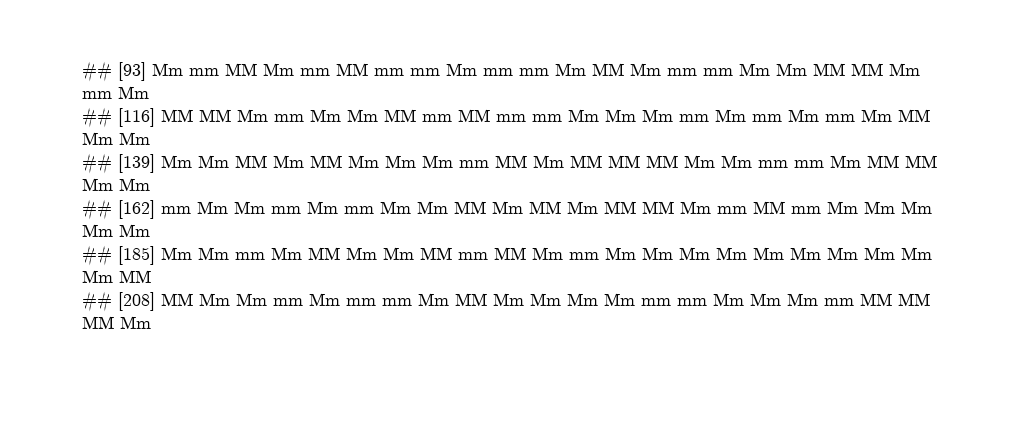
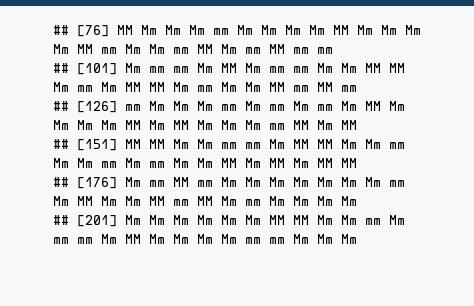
- ## [93] Mm mm MM Mm mm MM mm mm Mm mm mm Mm MM Mm mm mm Mm Mm MM MM Mm mm Mm
- ## [116] MM MM Mm mm Mm Mm MM mm MM mm mm Mm Mm Mm mm Mm mm Mm mm Mm MM Mm Mm
- ## [139] Mm Mm MM Mm MM Mm Mm Mm mm MM Mm MM MM MM Mm Mm mm mm Mm MM MM Mm Mm
- ## [162] mm Mm Mm mm Mm mm Mm Mm MM Mm MM Mm MM MM Mm mm MM mm Mm Mm Mm Mm Mm
- ## [185] Mm Mm mm Mm MM Mm Mm MM mm MM Mm mm Mm Mm Mm Mm Mm Mm Mm Mm Mm Mm MM
- ## [208] MM Mm Mm mm Mm mm mm Mm MM Mm Mm Mm Mm mm mm Mm Mm Mm mm MM MM MM Mm
+ ## [76] MM Mm Mm Mm mm Mm Mm Mm Mm MM Mm Mm Mm Mm MM mm Mm Mm mm MM Mm mm MM mm mm
+ ## [101] Mm mm mm Mm MM Mm mm mm Mm Mm MM MM Mm mm Mm MM MM Mm mm Mm Mm MM mm MM mm
+ ## [126] mm Mm Mm Mm mm Mm mm Mm mm Mm MM Mm Mm Mm Mm MM Mm MM Mm Mm Mm mm MM Mm MM
+ ## [151] MM MM Mm Mm mm mm Mm MM MM Mm Mm mm Mm Mm mm Mm mm Mm Mm MM Mm MM Mm MM MM
+ ## [176] Mm mm MM mm Mm Mm Mm Mm Mm Mm Mm mm Mm MM Mm Mm MM mm MM Mm mm Mm Mm Mm Mm
+ ## [201] Mm Mm Mm Mm Mm Mm MM MM Mm Mm mm Mm mm mm Mm MM Mm Mm Mm Mm mm mm Mm Mm Mm

